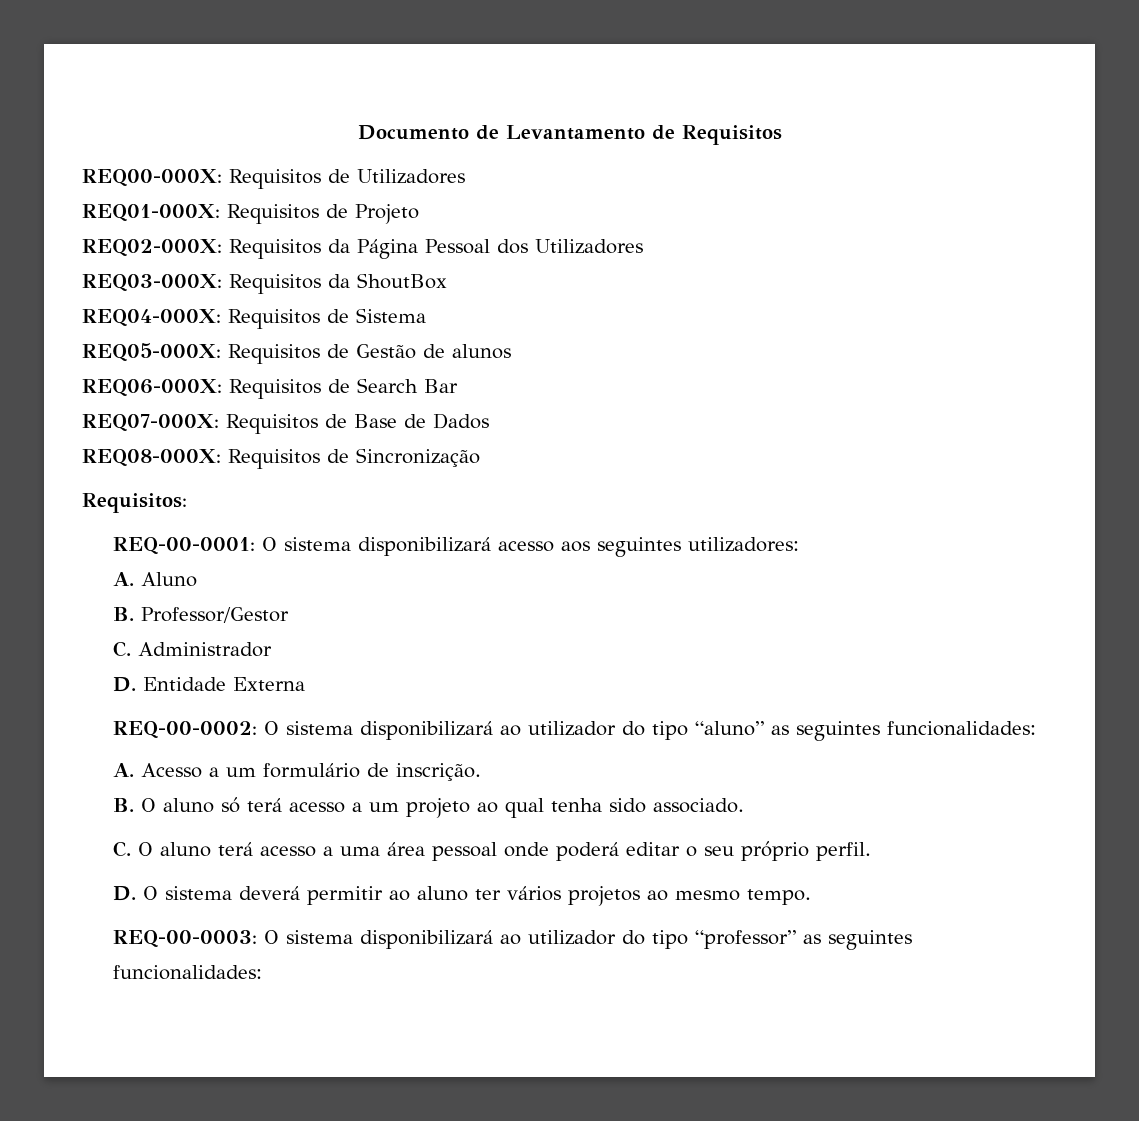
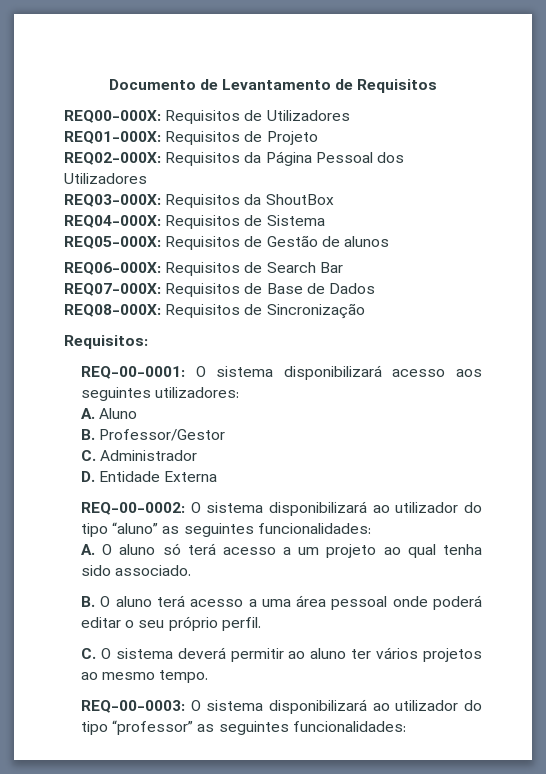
- A. Acesso a um formulário de inscrição.
- B. O aluno só terá acesso a um projeto ao qual tenha sido associado.
+ A. O aluno só terá acesso a um projeto ao qual tenha sido associado.
- C. O aluno terá acesso a uma área pessoal onde poderá editar o seu próprio perfil.
+ B. O aluno terá acesso a uma área pessoal onde poderá editar o seu próprio perfil.
- D. O sistema deverá permitir ao aluno ter vários projetos ao mesmo tempo.
+ C. O sistema deverá permitir ao aluno ter vários projetos ao mesmo tempo.

